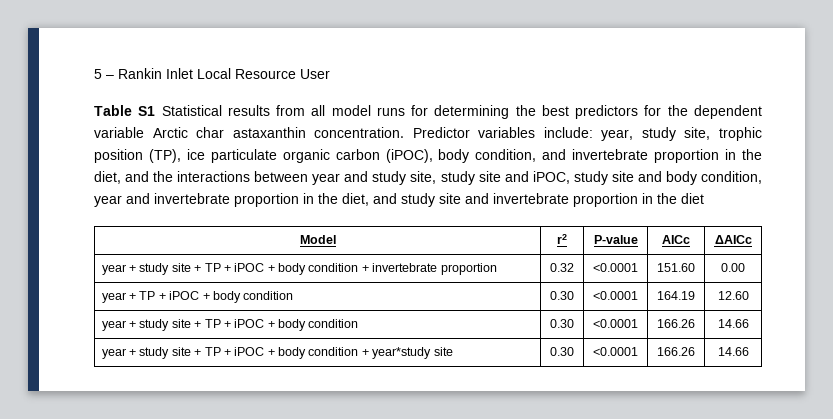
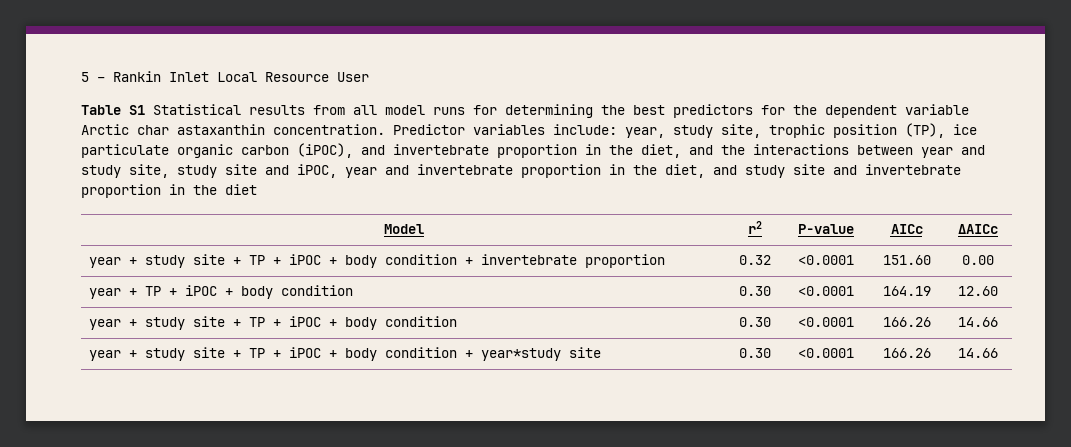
- Predictor variables include: year, study site, trophic position (TP), ice particulate organic carbon (iPOC), body condition, and invertebrate proportion in the diet, and the interactions between year and study site, study site and iPOC, study site and body condition, year and invertebrate proportion in the diet, and study site and invertebrate proportion in the diet
+ Predictor variables include: year, study site, trophic position (TP), ice particulate organic carbon (iPOC), and invertebrate proportion in the diet, and the interactions between year and study site, study site and iPOC, year and invertebrate proportion in the diet, and study site and invertebrate proportion in the diet

